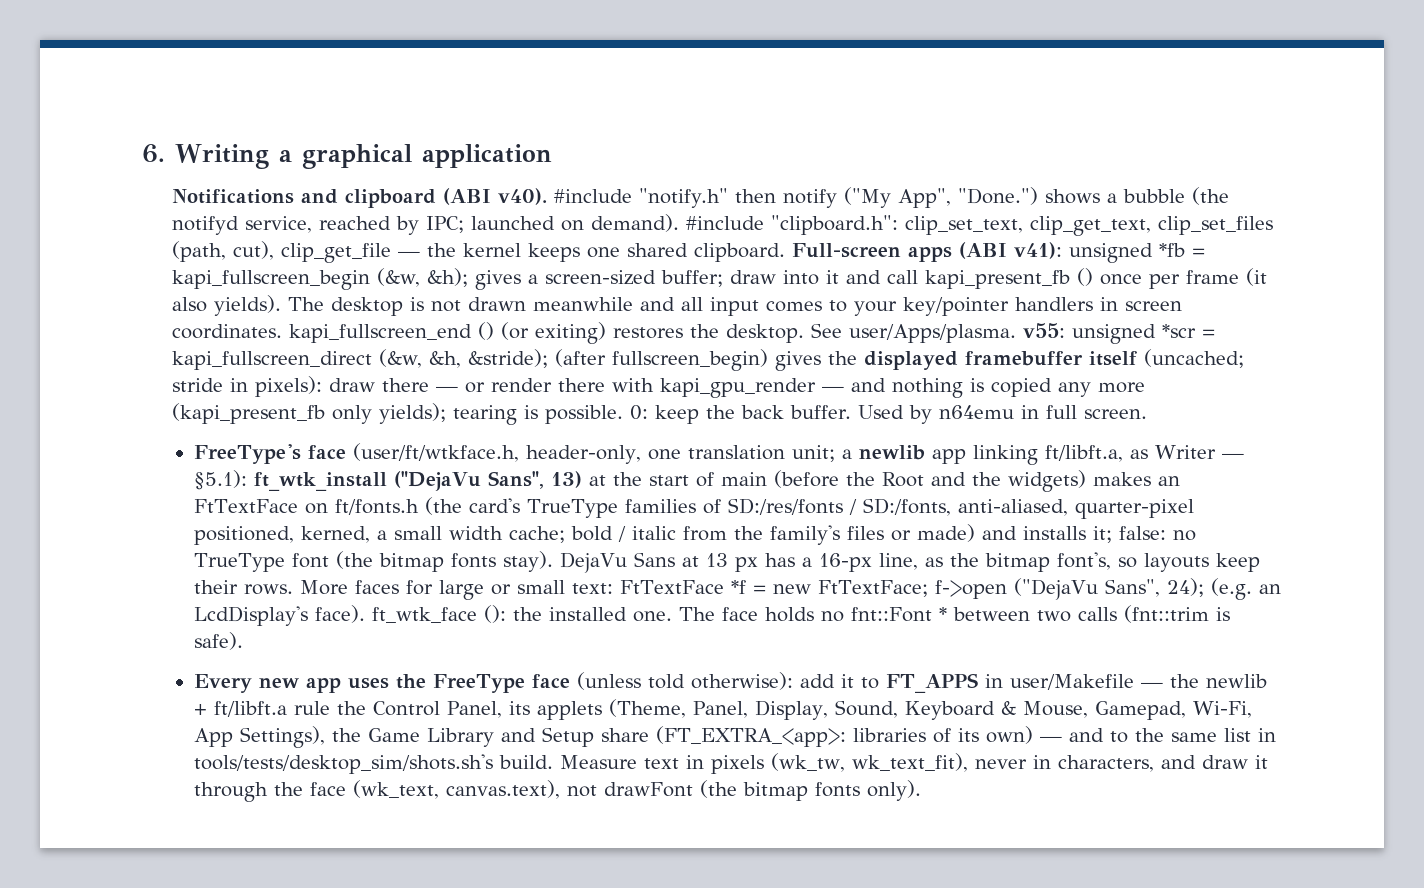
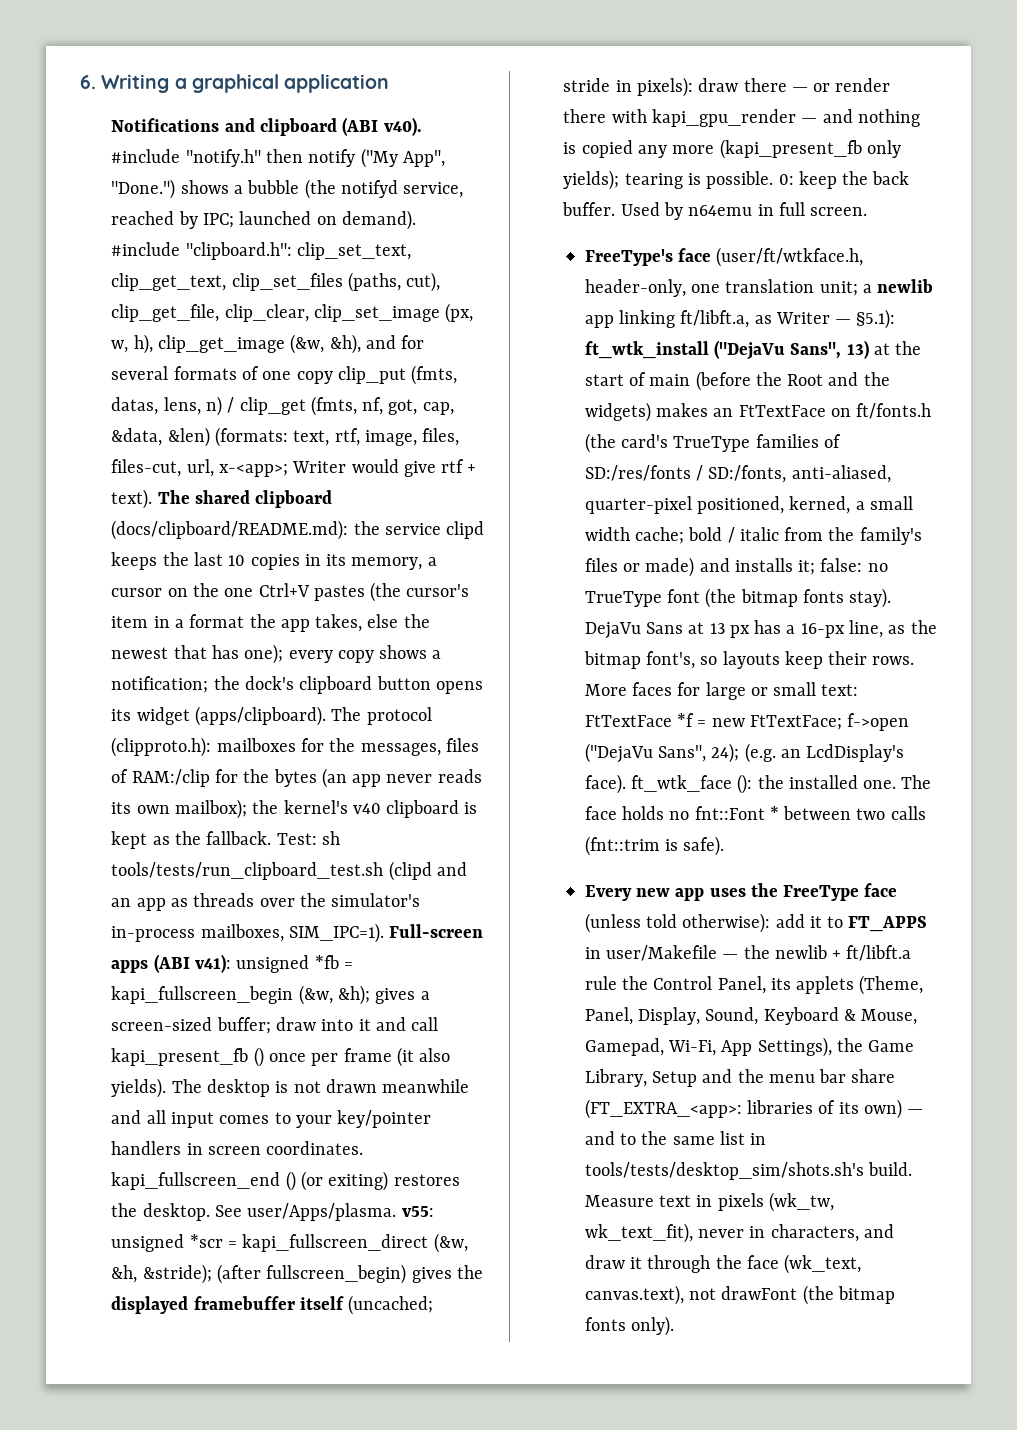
- #include "clipboard.h": clip_set_text, clip_get_text, clip_set_files (path, cut), clip_get_file — the kernel keeps one shared clipboard.
+ #include "clipboard.h": clip_set_text, clip_get_text, clip_set_files (paths, cut), clip_get_file, clip_clear, clip_set_image (px, w, h), clip_get_image (&w, &h), and for several formats of one copy clip_put (fmts, datas, lens, n) / clip_get (fmts, nf, got, cap, &data, &len) (formats: text, rtf, image, files, files-cut, url, x-<app>; Writer would give rtf + text). The shared clipboard (docs/clipboard/README.md): the service clipd keeps the last 10 copies in its memory, a cursor on the one Ctrl+V pastes (the cursor's item in a format the app takes, else the newest that has one); every copy shows a notification; the dock's clipboard button opens its widget (apps/clipboard). The protocol (clipproto.h): mailboxes for the messages, files of RAM:/clip for the bytes (an app never reads its own mailbox); the kernel's v40 clipboard is kept as the fallback. Test: sh tools/tests/run_clipboard_test.sh (clipd and an app as threads over the simulator's in-process mailboxes, SIM_IPC=1).
- Every new app uses the FreeType face (unless told otherwise): add it to FT_APPS in user/Makefile — the newlib + ft/libft.a rule the Control Panel, its applets (Theme, Panel, Display, Sound, Keyboard & Mouse, Gamepad, Wi-Fi, App Settings), the Game Library and Setup share (FT_EXTRA_<app>: libraries of its own) — and to the same list in tools/tests/desktop_sim/shots.sh's build.
+ Every new app uses the FreeType face (unless told otherwise): add it to FT_APPS in user/Makefile — the newlib + ft/libft.a rule the Control Panel, its applets (Theme, Panel, Display, Sound, Keyboard & Mouse, Gamepad, Wi-Fi, App Settings), the Game Library, Setup and the menu bar share (FT_EXTRA_<app>: libraries of its own) — and to the same list in tools/tests/desktop_sim/shots.sh's build.

